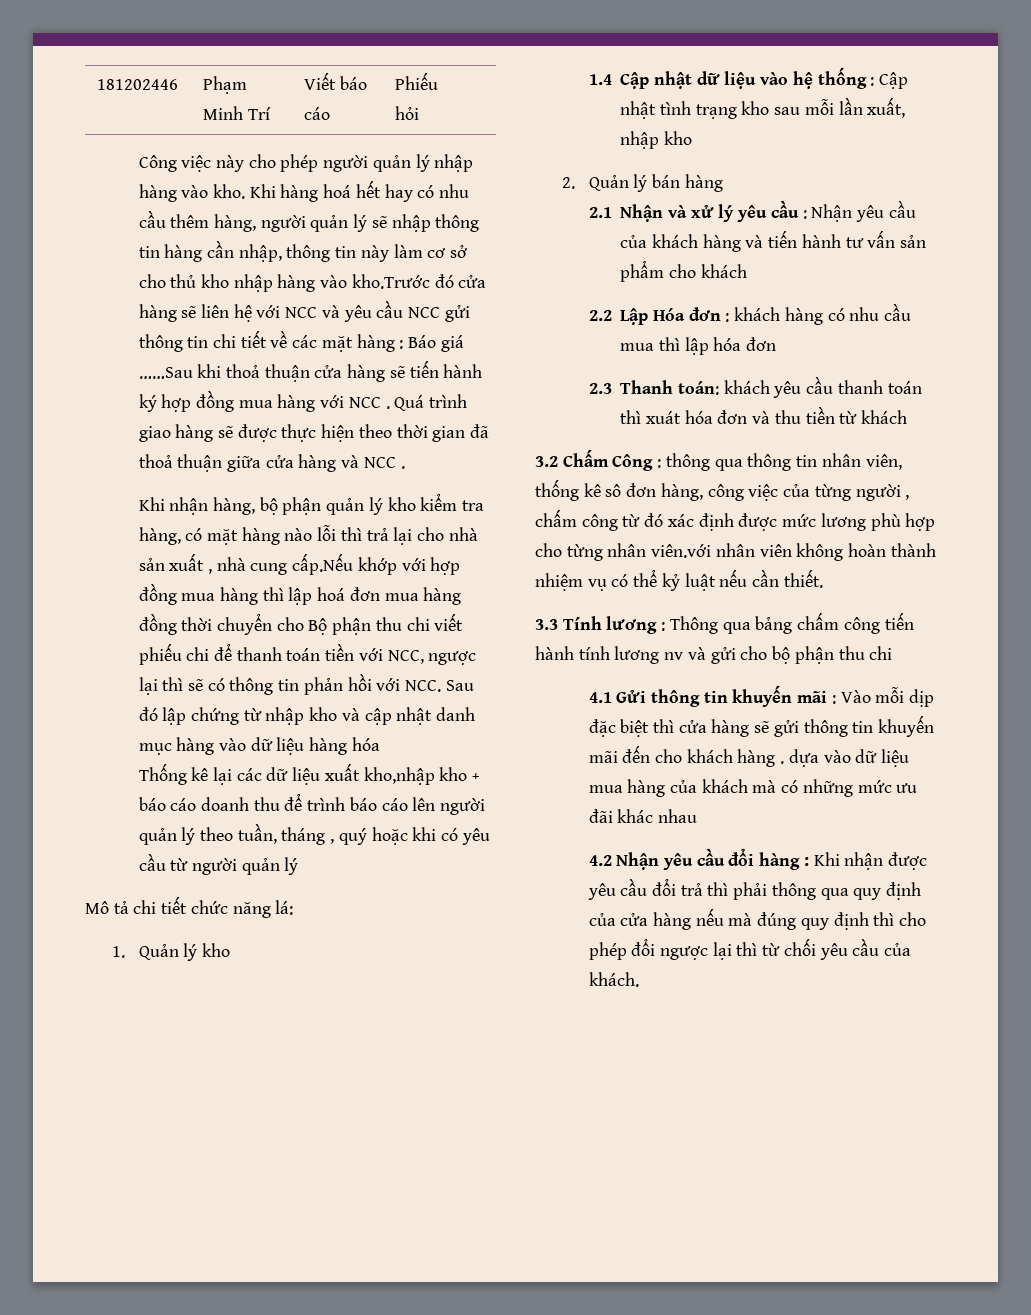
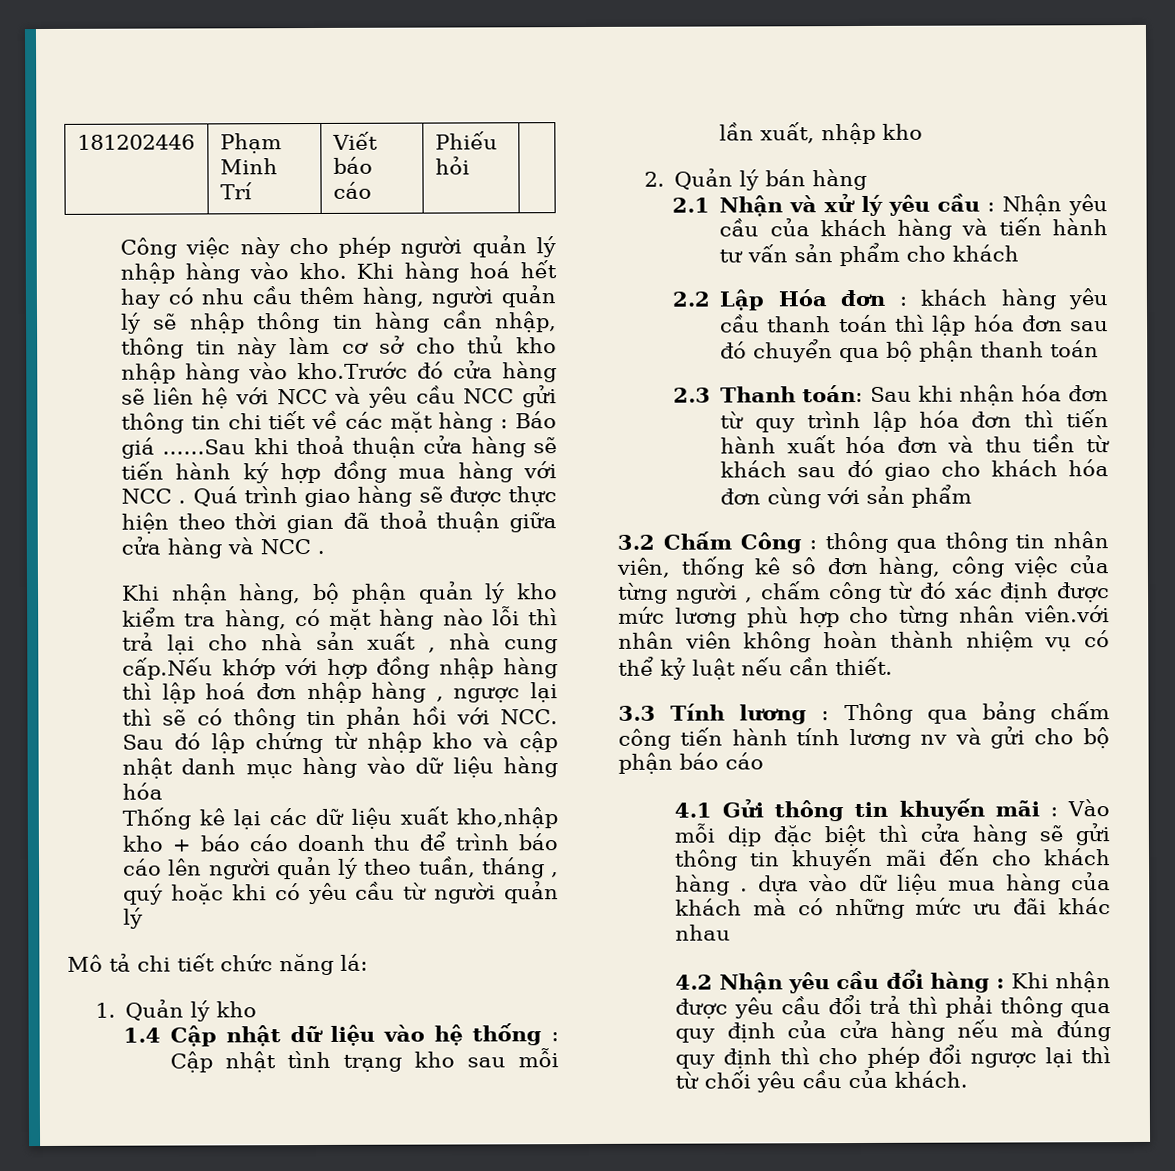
- Khi nhận hàng, bộ phận quản lý kho kiểm tra hàng, có mặt hàng nào lỗi thì trả lại cho nhà sản xuất , nhà cung cấp.Nếu khớp với hợp đồng mua hàng thì lập hoá đơn mua hàng đồng thời chuyển cho Bộ phận thu chi viết phiếu chi để thanh toán tiền với NCC, ngược lại thì sẽ có thông tin phản hồi với NCC. Sau đó lập chứng từ nhập kho và cập nhật danh mục hàng vào dữ liệu hàng hóa
+ Khi nhận hàng, bộ phận quản lý kho kiểm tra hàng, có mặt hàng nào lỗi thì trả lại cho nhà sản xuất , nhà cung cấp.Nếu khớp với hợp đồng nhập hàng thì lập hoá đơn nhập hàng , ngược lại thì sẽ có thông tin phản hồi với NCC. Sau đó lập chứng từ nhập kho và cập nhật danh mục hàng vào dữ liệu hàng hóa
- 2.2 Lập Hóa đơn : khách hàng có nhu cầu mua thì lập hóa đơn
- 2.3 Thanh toán: khách yêu cầu thanh toán thì xuát hóa đơn và thu tiền từ khách
+ 2.2 Lập Hóa đơn : khách hàng yêu cầu thanh toán thì lập hóa đơn sau đó chuyển qua bộ phận thanh toán
+ 2.3 Thanh toán: Sau khi nhận hóa đơn từ quy trình lập hóa đơn thì tiến hành xuất hóa đơn và thu tiền từ khách sau đó giao cho khách hóa đơn cùng với sản phẩm
- 3.3 Tính lương : Thông qua bảng chấm công tiến hành tính lương nv và gửi cho bộ phận thu chi
+ 3.3 Tính lương : Thông qua bảng chấm công tiến hành tính lương nv và gửi cho bộ phận báo cáo

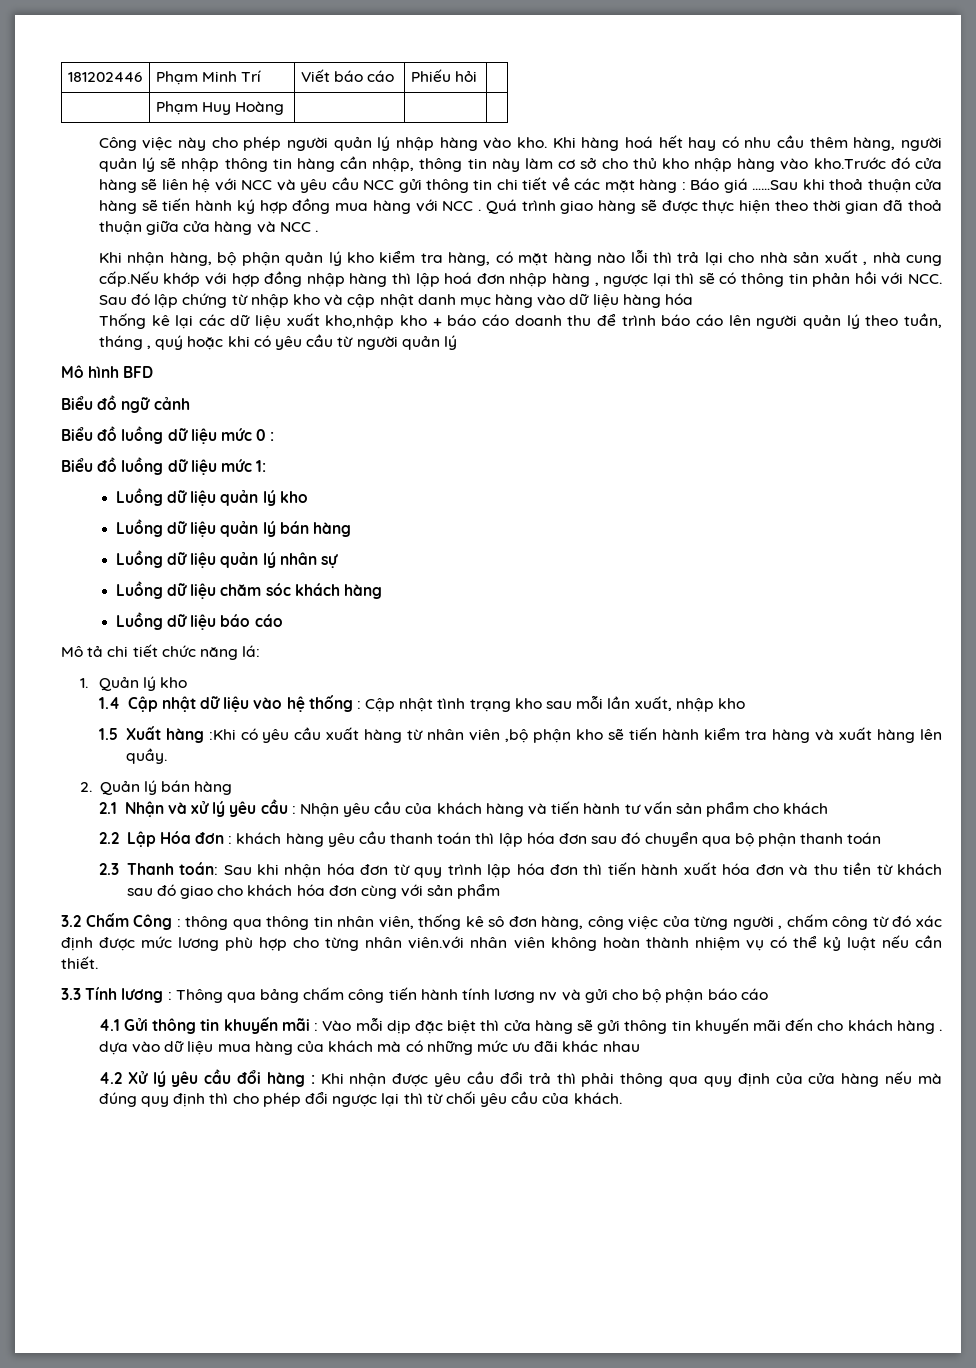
+ | Phạm Huy Hoàng | | |
+ Mô hình BFD
+ Biểu đồ ngữ cảnh
+ Biểu đồ luồng dữ liệu mức 0 :
+ Biểu đồ luồng dữ liệu mức 1:
+ Luồng dữ liệu quản lý kho
+ Luồng dữ liệu quản lý bán hàng
+ Luồng dữ liệu quản lý nhân sự
+ Luồng dữ liệu chăm sóc khách hàng
+ Luồng dữ liệu báo cáo
+ 1.5 Xuất hàng :Khi có yêu cầu xuất hàng từ nhân viên ,bộ phận kho sẽ tiến hành kiểm tra hàng và xuất hàng lên quầy.
- 4.2 Nhận yêu cầu đổi hàng : Khi nhận được yêu cầu đổi trả thì phải thông qua quy định của cửa hàng nếu mà đúng quy định thì cho phép đổi ngược lại thì từ chối yêu cầu của khách.
+ 4.2 Xử lý yêu cầu đổi hàng : Khi nhận được yêu cầu đổi trả thì phải thông qua quy định của cửa hàng nếu mà đúng quy định thì cho phép đổi ngược lại thì từ chối yêu cầu của khách.

